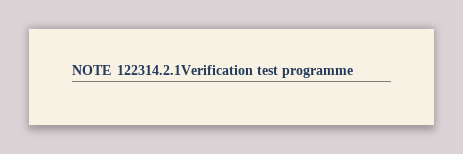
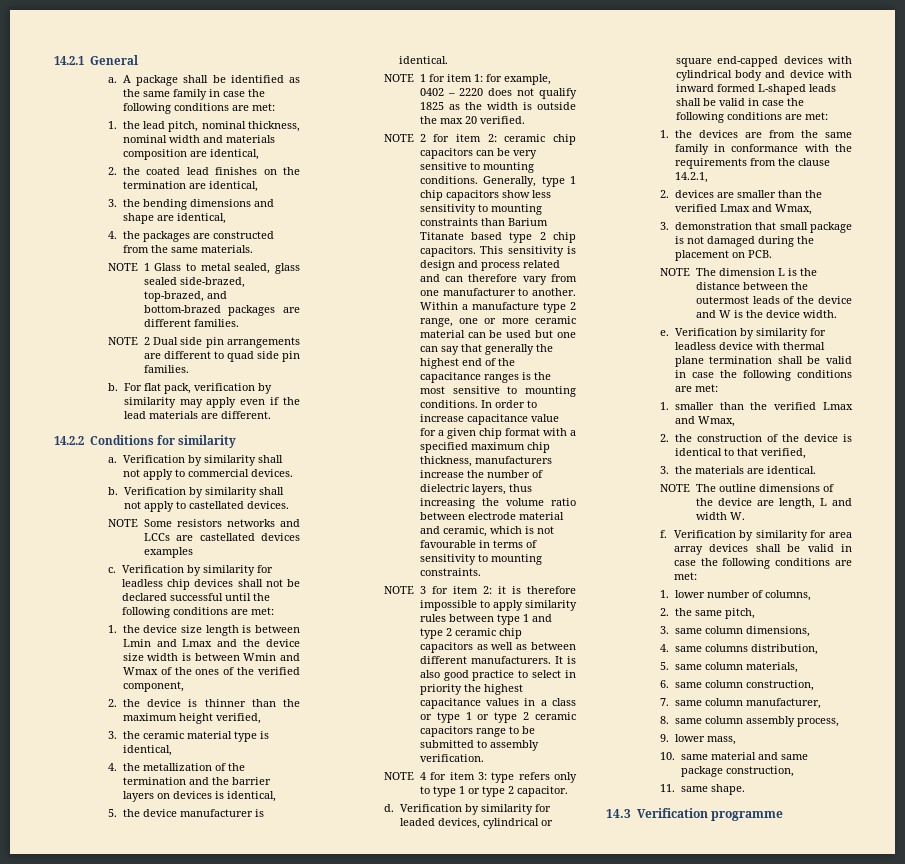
- NOTE 122314.2.1Verification test programme
+ 14.2.1 General
+ a. A package shall be identified as the same family in case the following conditions are met:
+ 1. the lead pitch, nominal thickness, nominal width and materials composition are identical,
+ 2. the coated lead finishes on the termination are identical,
+ 3. the bending dimensions and shape are identical,
+ 4. the packages are constructed from the same materials.
+ NOTE 1 Glass to metal sealed, glass sealed side-brazed, top-brazed, and bottom-brazed packages are different families.
+ NOTE 2 Dual side pin arrangements are different to quad side pin families.
+ b. For flat pack, verification by similarity may apply even if the lead materials are different.
+ 14.2.2 Conditions for similarity
+ a. Verification by similarity shall not apply to commercial devices.
+ b. Verification by similarity shall not apply to castellated devices.
+ NOTE Some resistors networks and LCCs are castellated devices examples
+ c. Verification by similarity for leadless chip devices shall not be declared successful until the following conditions are met:
+ 1. the device size length is between Lmin and Lmax and the device size width is between Wmin and Wmax of the ones of the verified component,
+ 2. the device is thinner than the maximum height verified,
+ 3. the ceramic material type is identical,
+ 4. the metallization of the termination and the barrier layers on devices is identical,
+ 5. the device manufacturer is identical.
+ NOTE 1 for item 1: for example, 0402 – 2220 does not qualify 1825 as the width is outside the max 20 verified.
+ NOTE 2 for item 2: ceramic chip capacitors can be very sensitive to mounting conditions. Generally, type 1 chip capacitors show less sensitivity to mounting constraints than Barium Titanate based type 2 chip capacitors. This sensitivity is design and process related and can therefore vary from one manufacturer to another. Within a manufacture type 2 range, one or more ceramic material can be used but one can say that generally the highest end of the capacitance ranges is the most sensitive to mounting conditions. In order to increase capacitance value for a given chip format with a specified maximum chip thickness, manufacturers increase the number of dielectric layers, thus increasing the volume ratio between electrode material and ceramic, which is not favourable in terms of sensitivity to mounting constraints.
+ NOTE 3 for item 2: it is therefore impossible to apply similarity rules between type 1 and type 2 ceramic chip capacitors as well as between different manufacturers. It is also good practice to select in priority the highest capacitance values in a class or type 1 or type 2 ceramic capacitors range to be submitted to assembly verification.
+ NOTE 4 for item 3: type refers only to type 1 or type 2 capacitor.
+ d. Verification by similarity for leaded devices, cylindrical or square end-capped devices with cylindrical body and device with inward formed L-shaped leads shall be valid in case the following conditions are met:
+ 1. the devices are from the same family in conformance with the requirements from the clause 14.2.1,
+ 2. devices are smaller than the verified Lmax and Wmax,
+ 3. demonstration that small package is not damaged during the placement on PCB.
+ NOTE The dimension L is the distance between the outermost leads of the device and W is the device width.
+ e. Verification by similarity for leadless device with thermal plane termination shall be valid in case the following conditions are met:
+ 1. smaller than the verified Lmax and Wmax,
+ 2. the construction of the device is identical to that verified,
+ 3. the materials are identical.
+ NOTE The outline dimensions of the device are length, L and width W.
+ f. Verification by similarity for area array devices shall be valid in case the following conditions are met:
+ 1. lower number of columns,
+ 2. the same pitch,
+ 3. same column dimensions,
+ 4. same columns distribution,
+ 5. same column materials,
+ 6. same column construction,
+ 7. same column manufacturer,
+ 8. same column assembly process,
+ 9. lower mass,
+ 10. same material and same package construction,
+ 11. same shape.
+ 14.3 Verification programme

